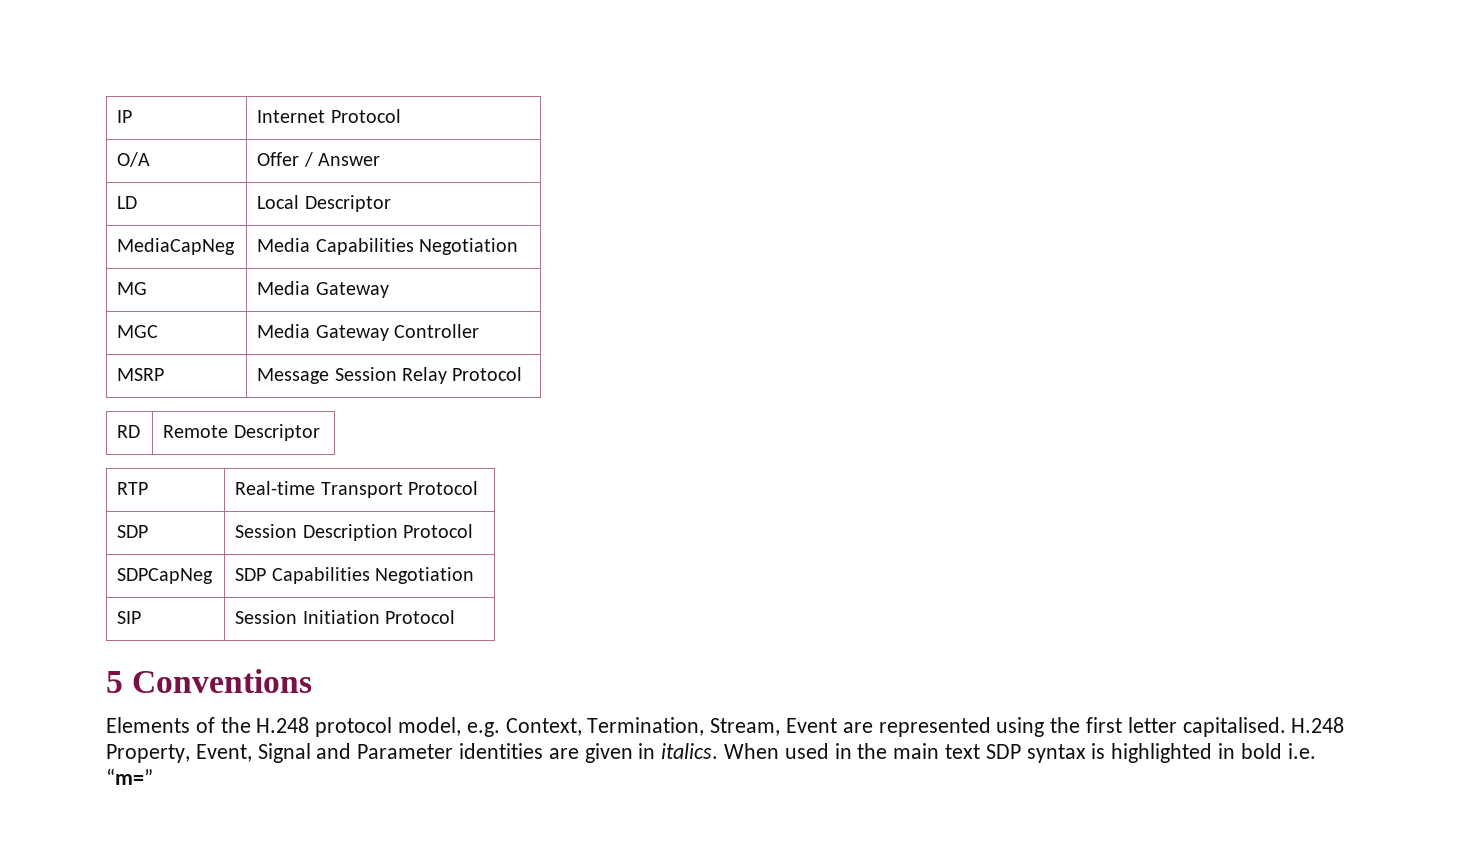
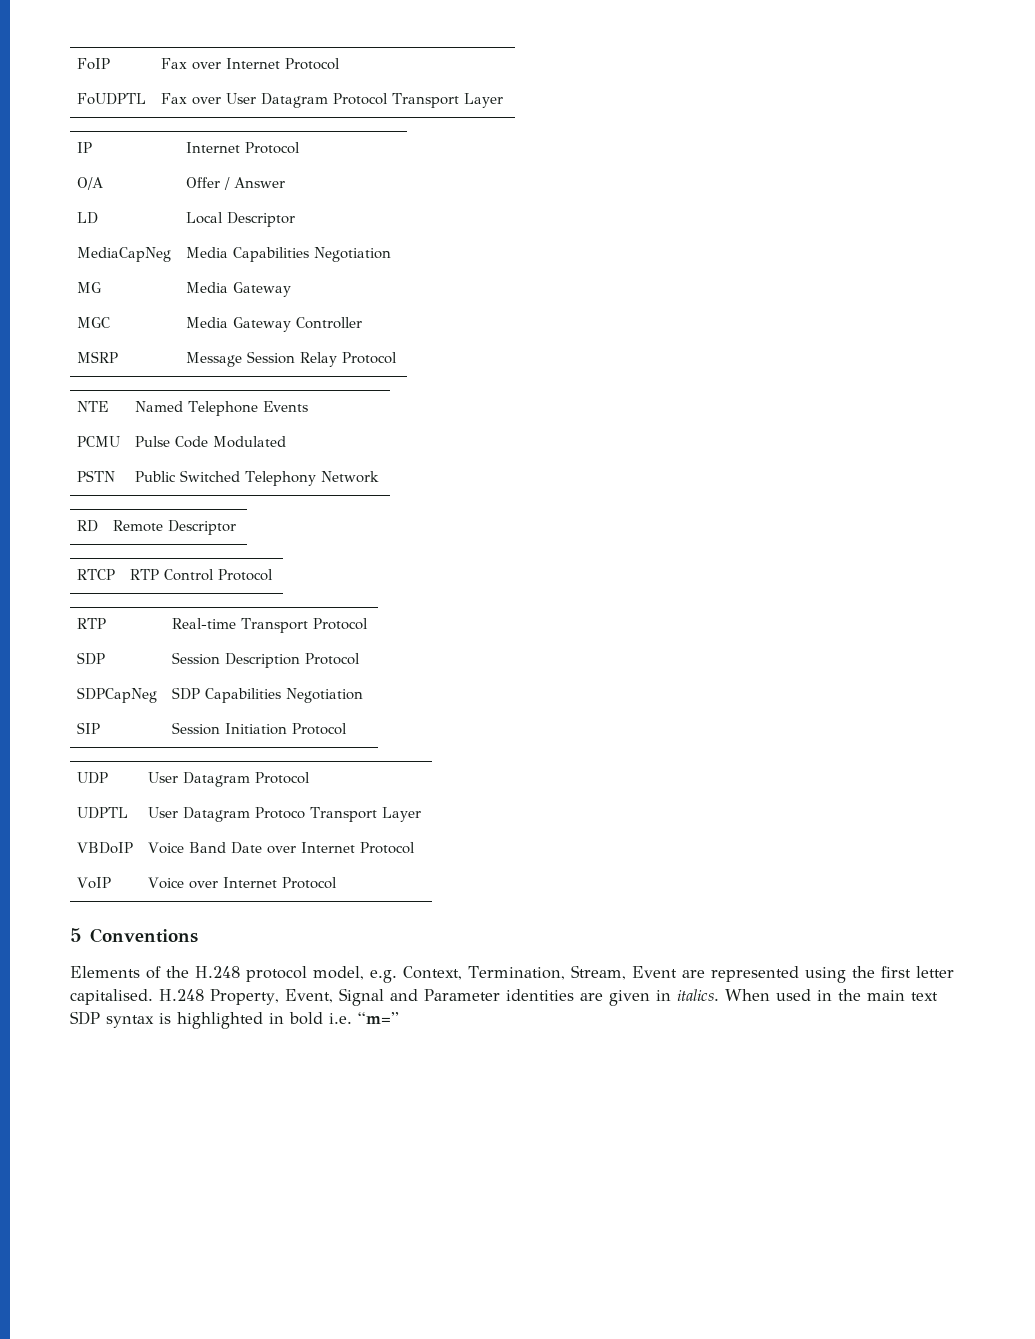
+ FoIP | Fax over Internet Protocol
+ FoUDPTL | Fax over User Datagram Protocol Transport Layer
+ NTE | Named Telephone Events
+ PCMU | Pulse Code Modulated
+ PSTN | Public Switched Telephony Network
+ RTCP | RTP Control Protocol
+ UDP | User Datagram Protocol
+ UDPTL | User Datagram Protoco Transport Layer
+ VBDoIP | Voice Band Date over Internet Protocol
+ VoIP | Voice over Internet Protocol

